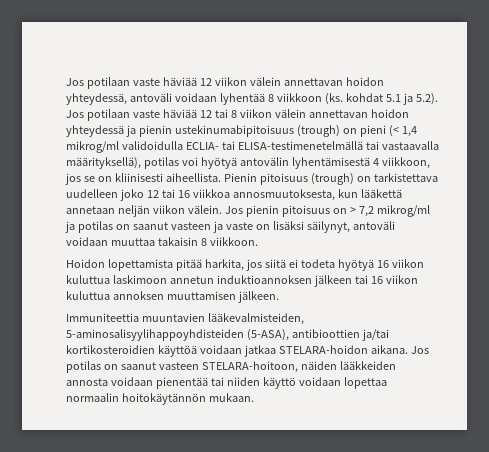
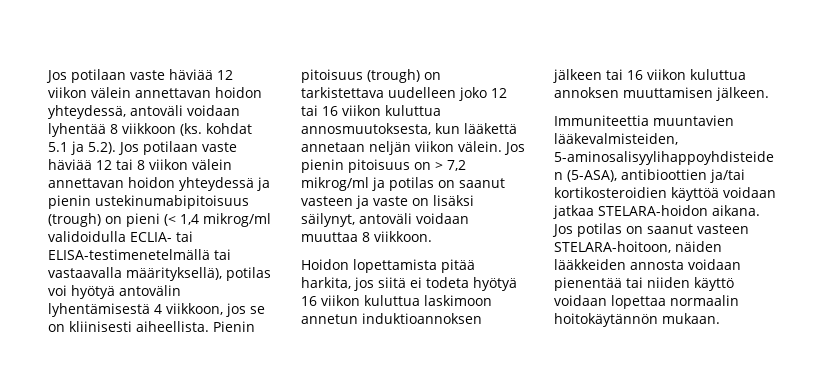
- Pienin pitoisuus (trough) on tarkistettava uudelleen joko 12 tai 16 viikkoa annosmuutoksesta, kun lääkettä annetaan neljän viikon välein.
+ Pienin pitoisuus (trough) on tarkistettava uudelleen joko 12 tai 16 viikon kuluttua annosmuutoksesta, kun lääkettä annetaan neljän viikon välein.
- Jos pienin pitoisuus on > 7,2 mikrog/ml ja potilas on saanut vasteen ja vaste on lisäksi säilynyt, antoväli voidaan muuttaa takaisin 8 viikkoon.
+ Jos pienin pitoisuus on > 7,2 mikrog/ml ja potilas on saanut vasteen ja vaste on lisäksi säilynyt, antoväli voidaan muuttaa 8 viikkoon.

